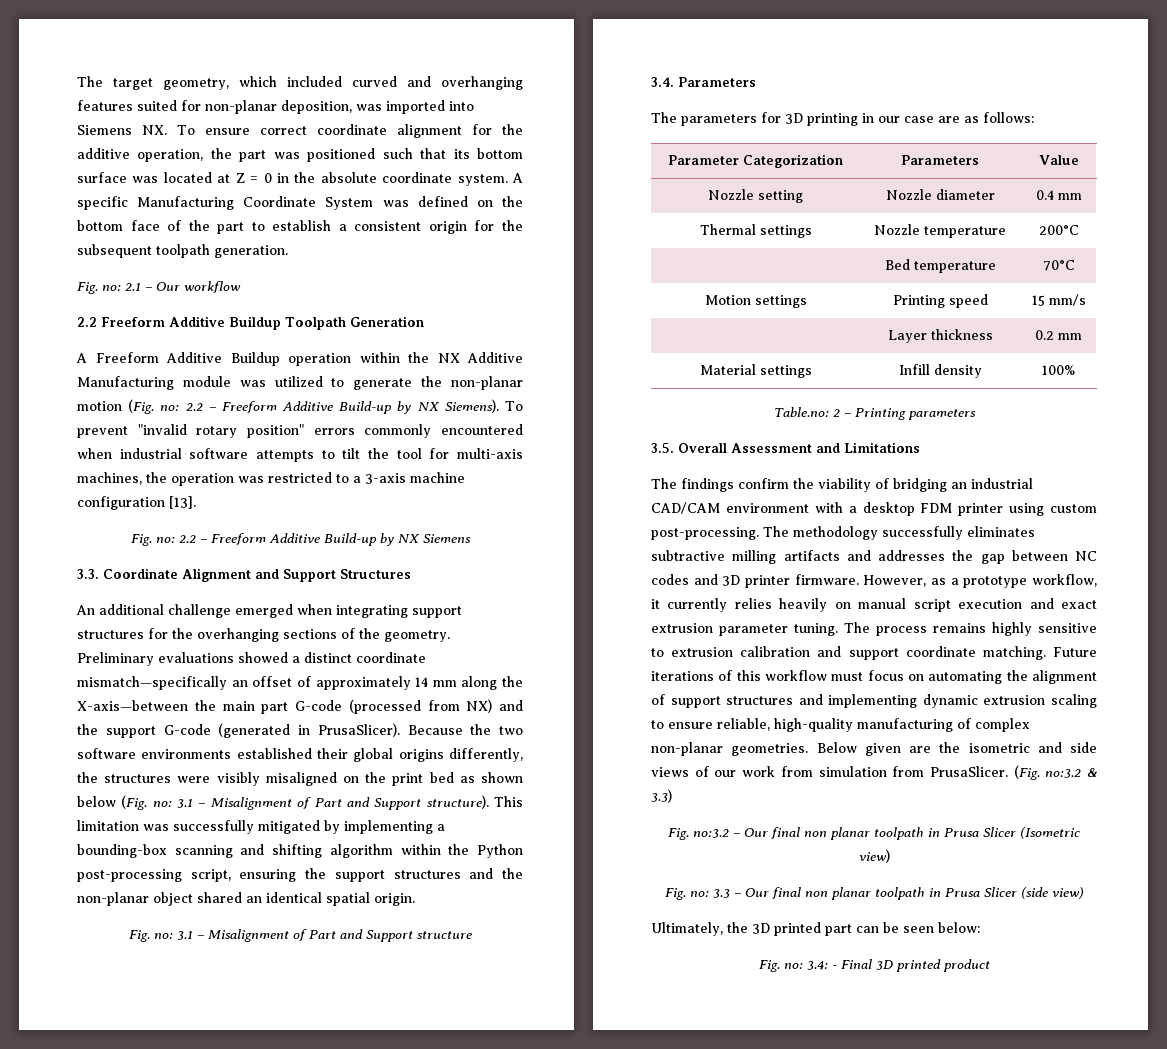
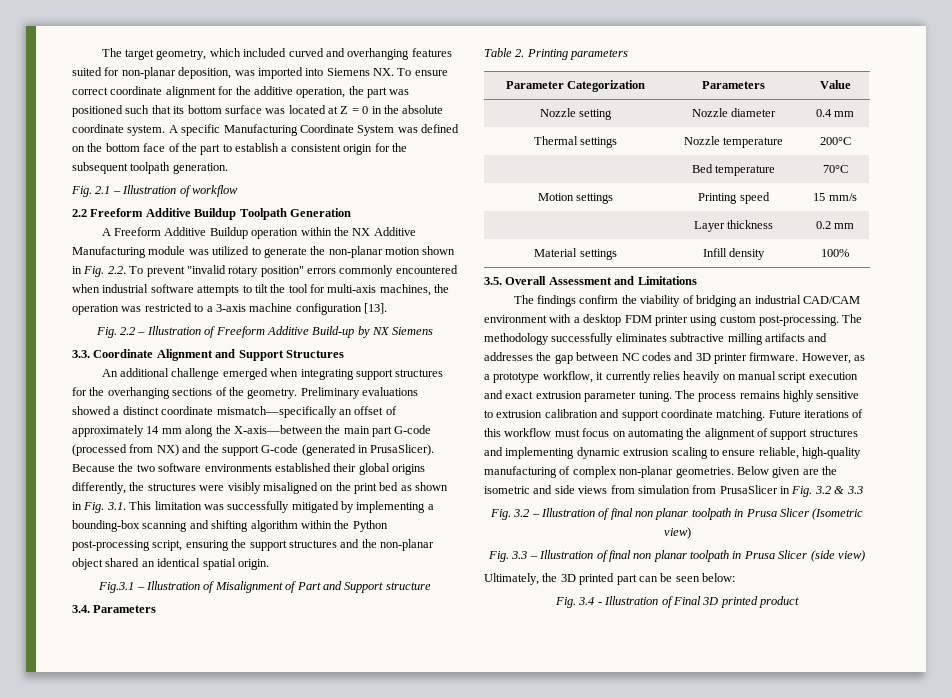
- Fig. no: 2.1 – Our workflow
+ Fig. 2.1 – Illustration of workflow
- A Freeform Additive Buildup operation within the NX Additive Manufacturing module was utilized to generate the non-planar motion (Fig. no: 2.2 – Freeform Additive Build-up by NX Siemens). To prevent "invalid rotary position" errors commonly encountered when industrial software attempts to tilt the tool for multi-axis machines, the operation was restricted to a 3-axis machine configuration [13].
+ A Freeform Additive Buildup operation within the NX Additive Manufacturing module was utilized to generate the non-planar motion shown in Fig. 2.2. To prevent "invalid rotary position" errors commonly encountered when industrial software attempts to tilt the tool for multi-axis machines, the operation was restricted to a 3-axis machine configuration [13].
- Fig. no: 2.2 – Freeform Additive Build-up by NX Siemens
+ Fig. 2.2 – Illustration of Freeform Additive Build-up by NX Siemens
- Because the two software environments established their global origins differently, the structures were visibly misaligned on the print bed as shown below (Fig. no: 3.1 – Misalignment of Part and Support structure). This limitation was successfully mitigated by implementing a bounding-box scanning and shifting algorithm within the Python post-processing script, ensuring the support structures and the non-planar object shared an identical spatial origin.
+ Because the two software environments established their global origins differently, the structures were visibly misaligned on the print bed as shown in Fig. 3.1. This limitation was successfully mitigated by implementing a bounding-box scanning and shifting algorithm within the Python post-processing script, ensuring the support structures and the non-planar object shared an identical spatial origin.
- Fig. no: 3.1 – Misalignment of Part and Support structure
+ Fig.3.1 – Illustration of Misalignment of Part and Support structure
- The parameters for 3D printing in our case are as follows:
+ Table 2. Printing parameters
- Table.no: 2 – Printing parameters
- Below given are the isometric and side views of our work from simulation from PrusaSlicer. (Fig. no:3.2 & 3.3)
- Fig. no:3.2 – Our final non planar toolpath in Prusa Slicer (Isometric view)
+ Below given are the isometric and side views from simulation from PrusaSlicer in Fig. 3.2 & 3.3
+ Fig. 3.2 – Illustration of final non planar toolpath in Prusa Slicer (Isometric view)
- Fig. no: 3.3 – Our final non planar toolpath in Prusa Slicer (side view)
+ Fig. 3.3 – Illustration of final non planar toolpath in Prusa Slicer (side view)
- Fig. no: 3.4: - Final 3D printed product
+ Fig. 3.4 - Illustration of Final 3D printed product

